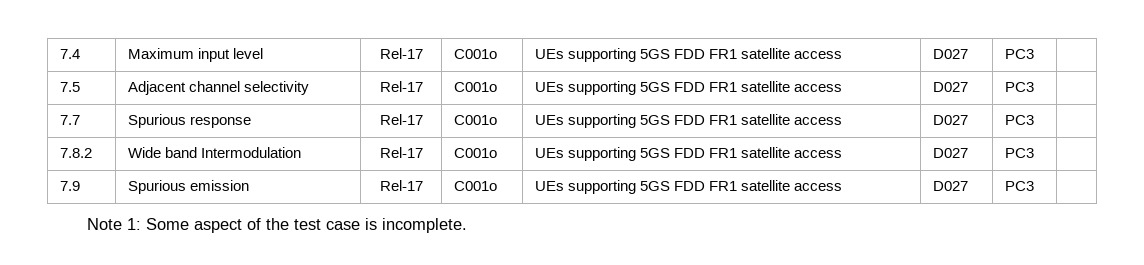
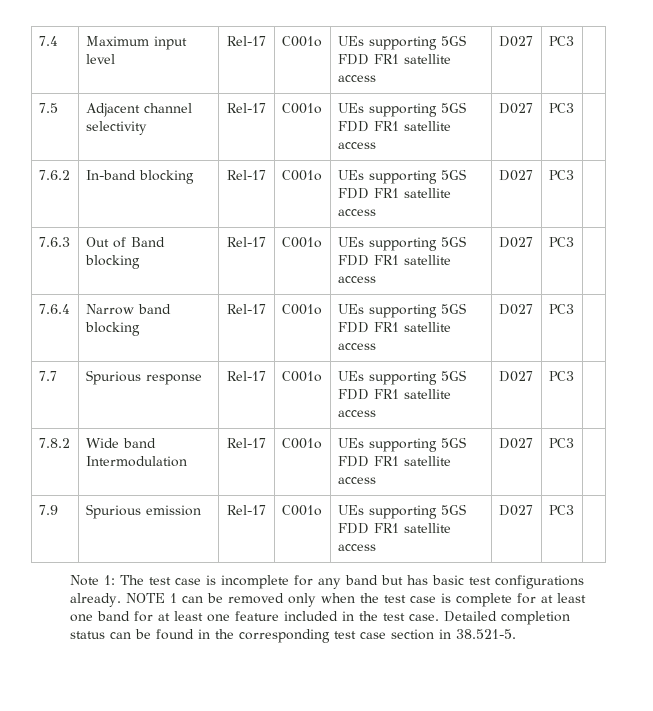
+ 7.6.2 | In-band blocking | Rel-17 | C001o | UEs supporting 5GS FDD FR1 satellite access | D027 | PC3 |
+ 7.6.3 | Out of Band blocking | Rel-17 | C001o | UEs supporting 5GS FDD FR1 satellite access | D027 | PC3 |
+ 7.6.4 | Narrow band blocking | Rel-17 | C001o | UEs supporting 5GS FDD FR1 satellite access | D027 | PC3 |
- Note 1: Some aspect of the test case is incomplete.
+ Note 1: The test case is incomplete for any band but has basic test configurations already. NOTE 1 can be removed only when the test case is complete for at least one band for at least one feature included in the test case. Detailed completion status can be found in the corresponding test case section in 38.521-5.

